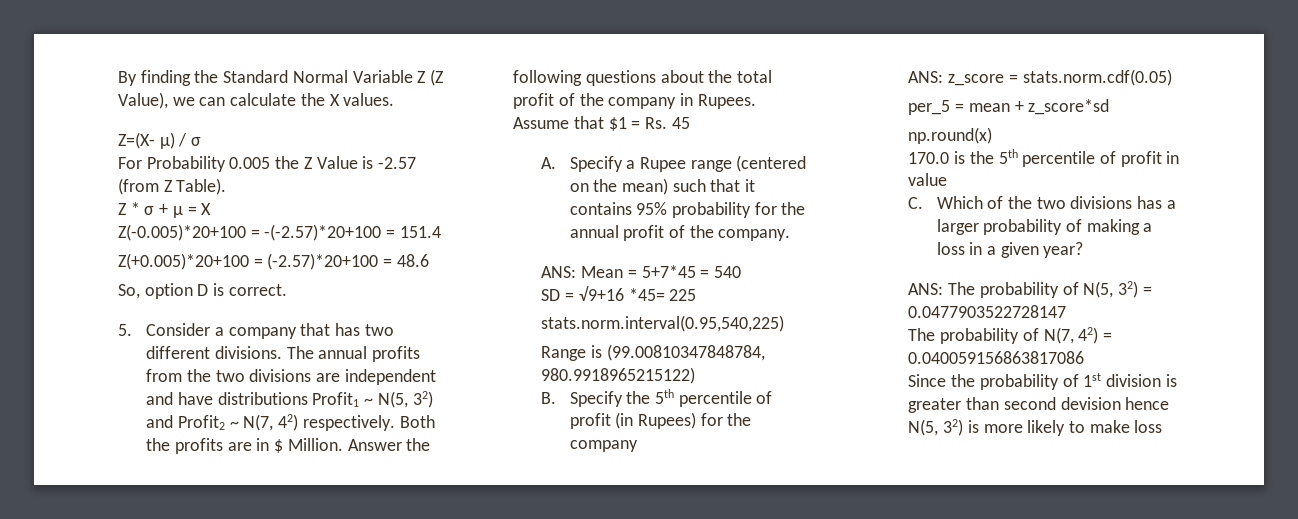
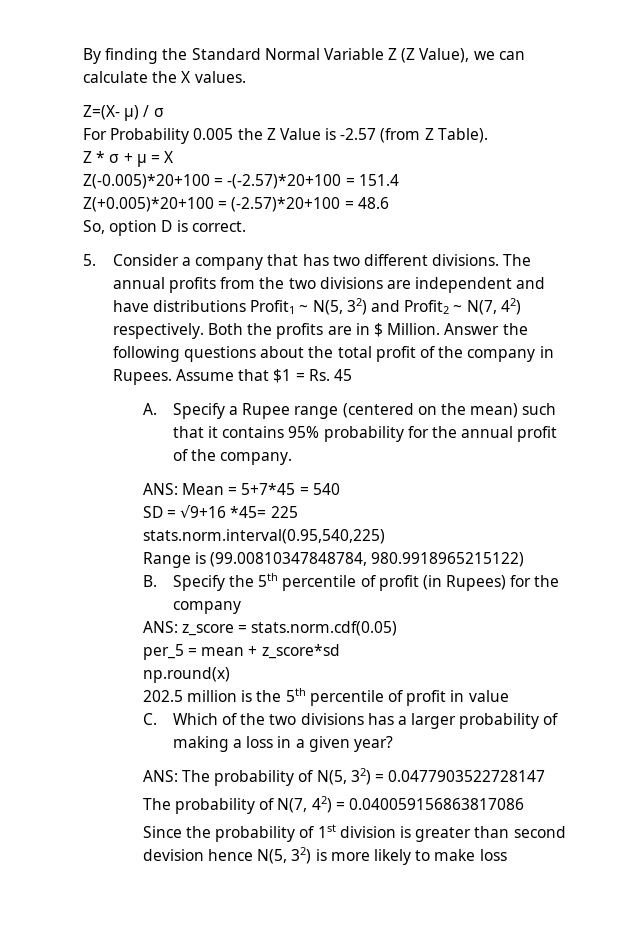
- 170.0 is the 5th percentile of profit in value
+ 202.5 million is the 5th percentile of profit in value

